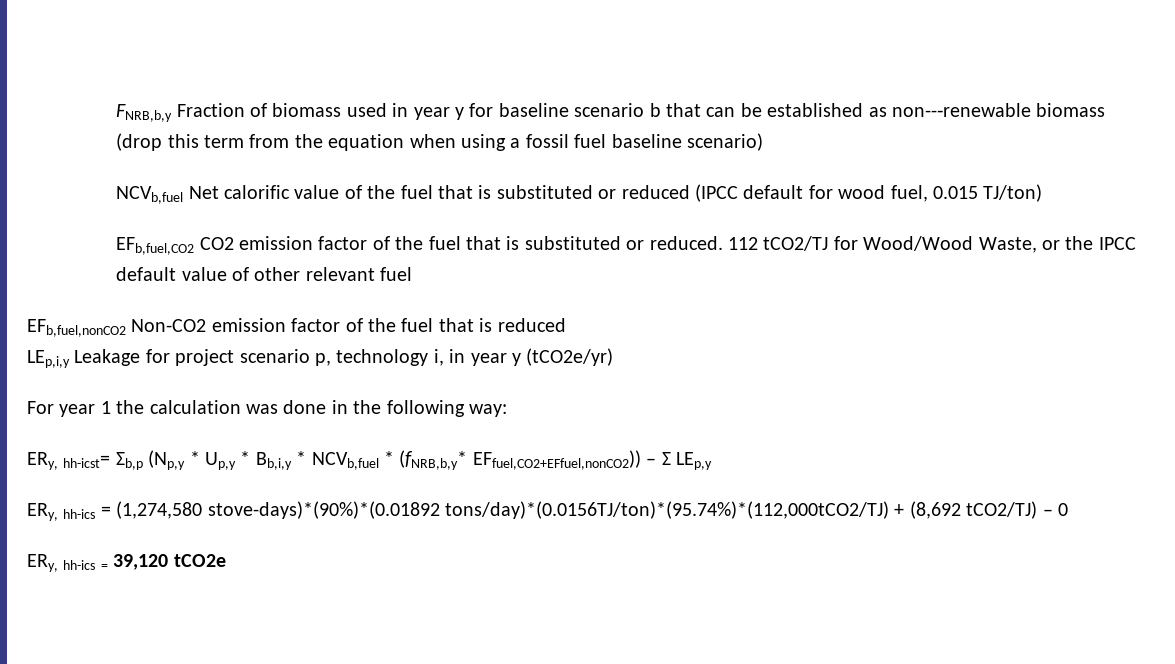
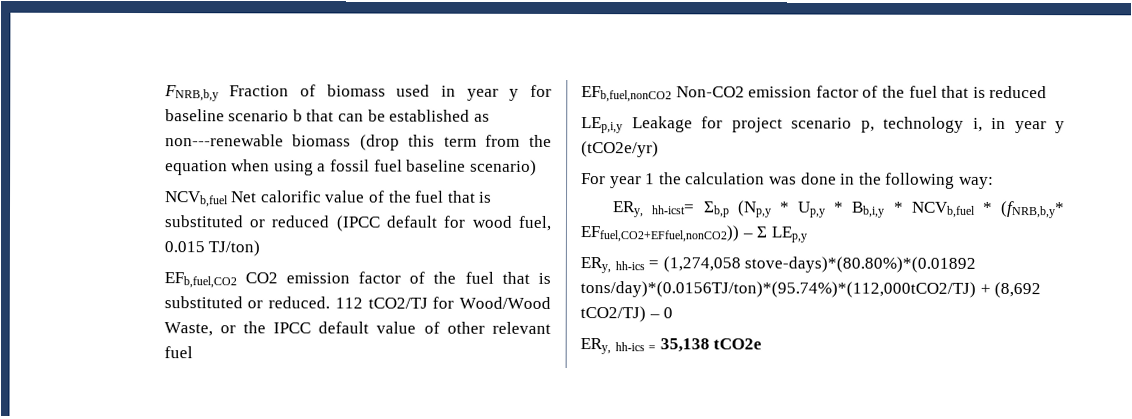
- ERy, hh-ics = (1,274,580 stove-days)*(90%)*(0.01892 tons/day)*(0.0156TJ/ton)*(95.74%)*(112,000tCO2/TJ) + (8,692 tCO2/TJ) – 0
+ ERy, hh-ics = (1,274,058 stove-days)*(80.80%)*(0.01892 tons/day)*(0.0156TJ/ton)*(95.74%)*(112,000tCO2/TJ) + (8,692 tCO2/TJ) – 0
- ERy, hh-ics = 39,120 tCO2e
+ ERy, hh-ics = 35,138 tCO2e

